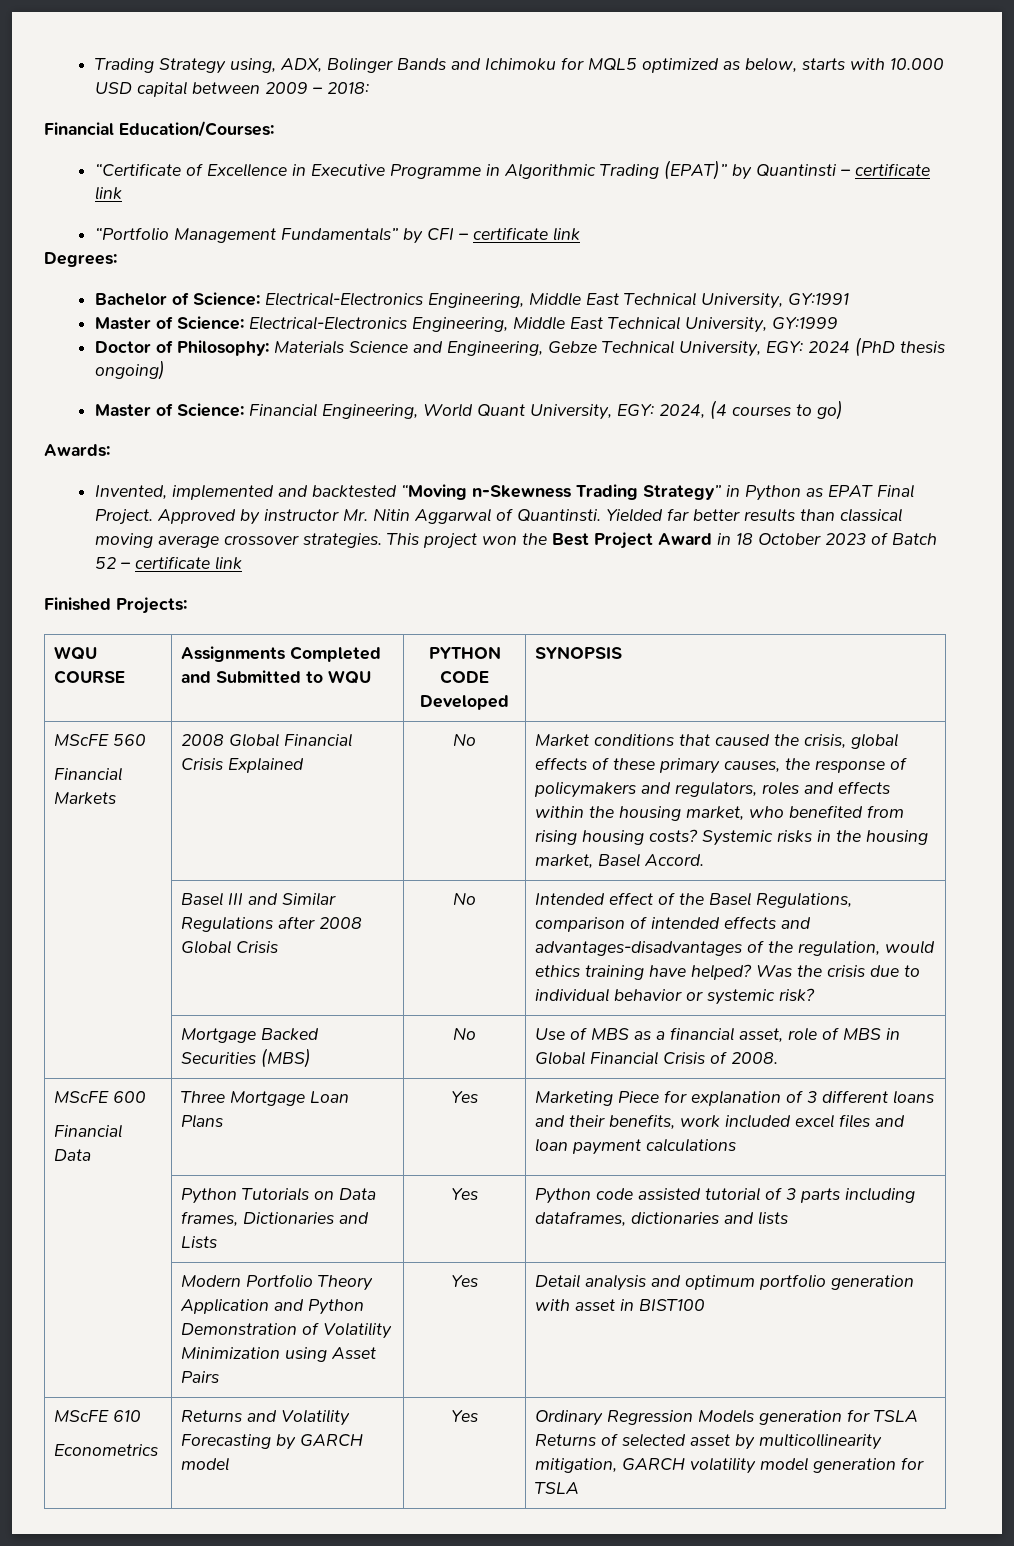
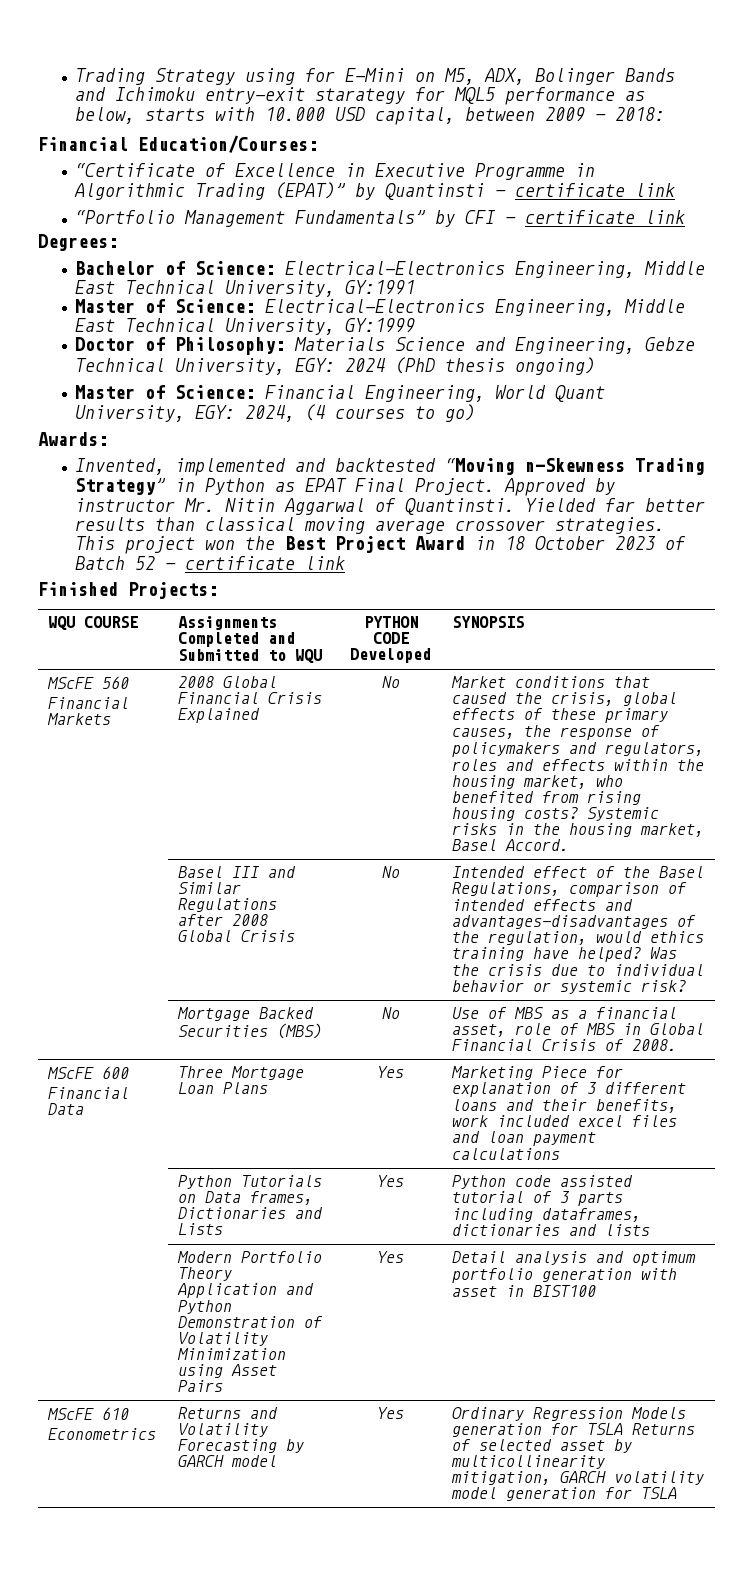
- Trading Strategy using, ADX, Bolinger Bands and Ichimoku for MQL5 optimized as below, starts with 10.000 USD capital between 2009 – 2018:
+ Trading Strategy using for E-Mini on M5, ADX, Bolinger Bands and Ichimoku entry-exit starategy for MQL5 performance as below, starts with 10.000 USD capital, between 2009 – 2018:

